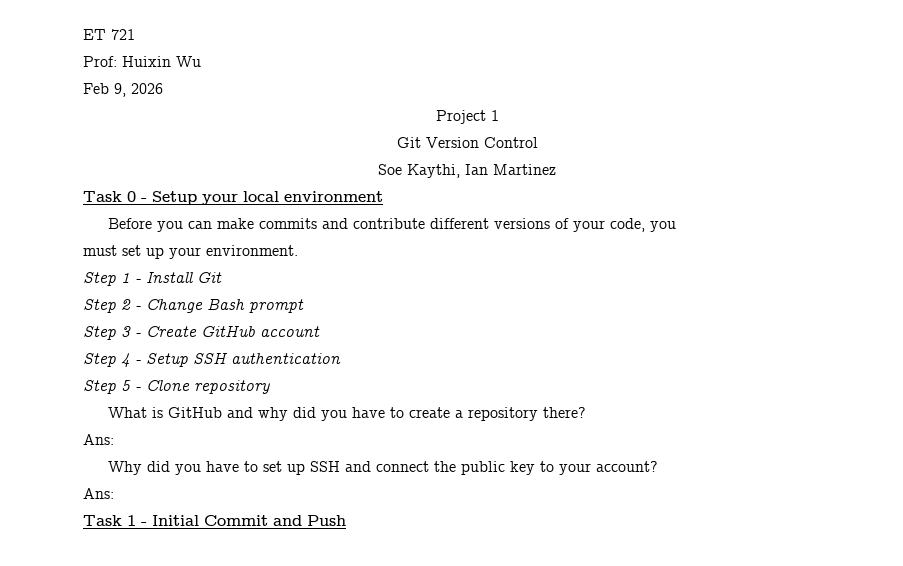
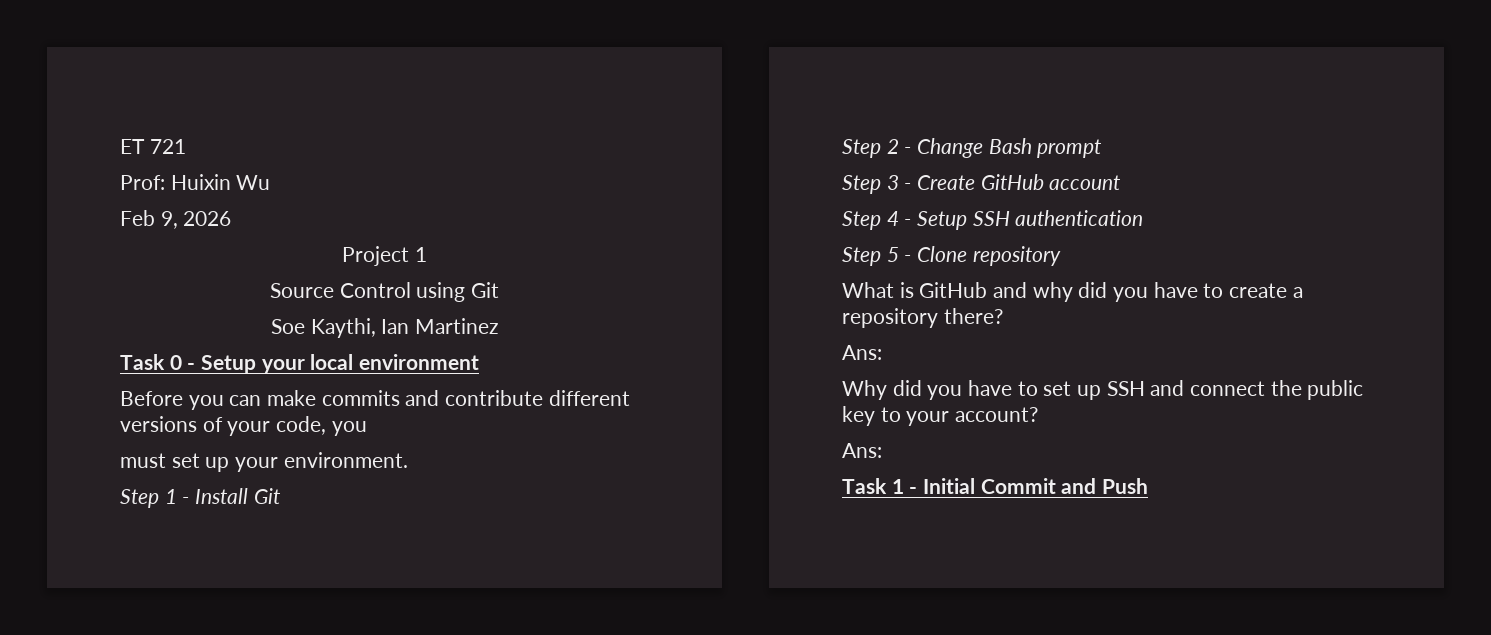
- Git Version Control
+ Source Control using Git

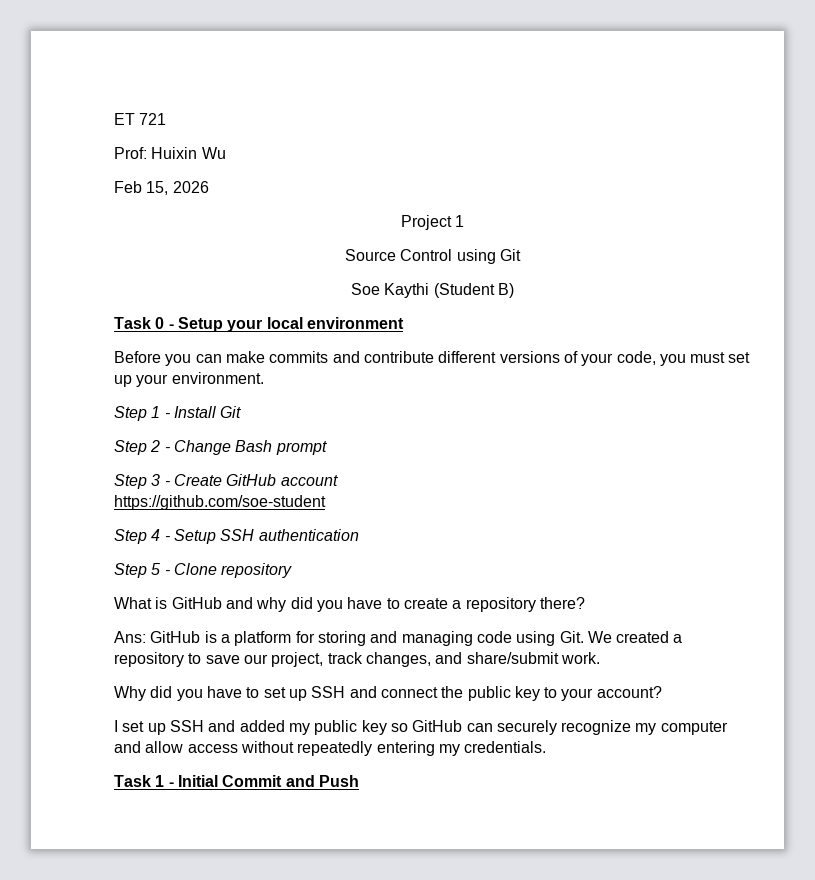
- Feb 9, 2026
+ Feb 15, 2026
- Soe Kaythi, Ian Martinez
+ Soe Kaythi (Student B)
- Before you can make commits and contribute different versions of your code, you
- must set up your environment.
+ Before you can make commits and contribute different versions of your code, you must set up your environment.
+ https://github.com/soe-student
  What is GitHub and why did you have to create a repository there?
- Ans:
+ Ans: GitHub is a platform for storing and managing code using Git. We created a repository to save our project, track changes, and share/submit work.
  Why did you have to set up SSH and connect the public key to your account?
- Ans:
+ I set up SSH and added my public key so GitHub can securely recognize my computer and allow access without repeatedly entering my credentials.

